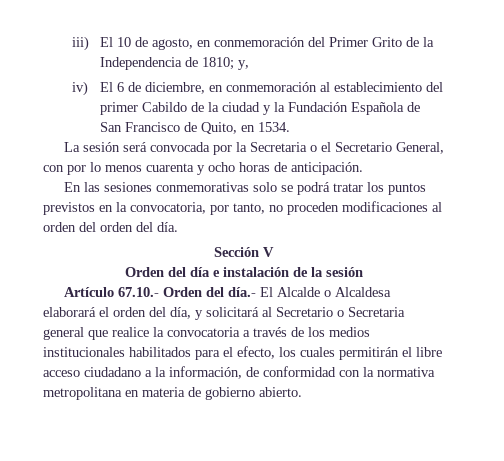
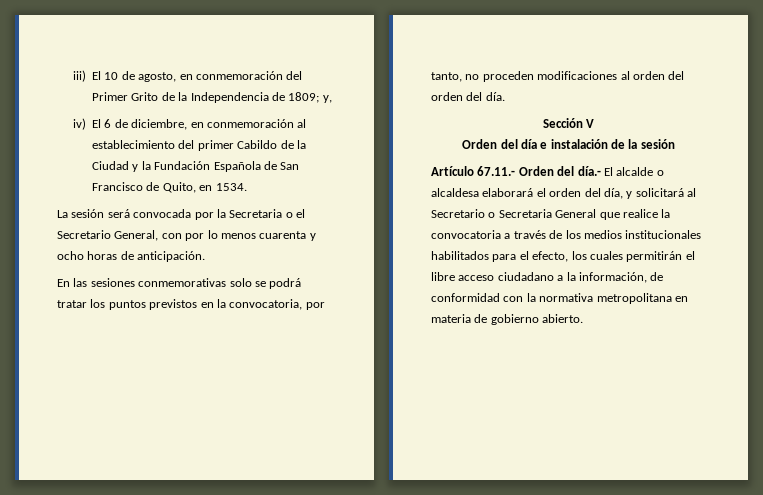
- iii) El 10 de agosto, en conmemoración del Primer Grito de la Independencia de 1810; y,
+ iii) El 10 de agosto, en conmemoración del Primer Grito de la Independencia de 1809; y,
- iv) El 6 de diciembre, en conmemoración al establecimiento del primer Cabildo de la ciudad y la Fundación Española de San Francisco de Quito, en 1534.
+ iv) El 6 de diciembre, en conmemoración al establecimiento del primer Cabildo de la Ciudad y la Fundación Española de San Francisco de Quito, en 1534.
- Artículo 67.10.- Orden del día.- El Alcalde o Alcaldesa elaborará el orden del día, y solicitará al Secretario o Secretaria general que realice la convocatoria a través de los medios institucionales habilitados para el efecto, los cuales permitirán el libre acceso ciudadano a la información, de conformidad con la normativa metropolitana en materia de gobierno abierto.
+ Artículo 67.11.- Orden del día.- El alcalde o alcaldesa elaborará el orden del día, y solicitará al Secretario o Secretaria General que realice la convocatoria a través de los medios institucionales habilitados para el efecto, los cuales permitirán el libre acceso ciudadano a la información, de conformidad con la normativa metropolitana en materia de gobierno abierto.

